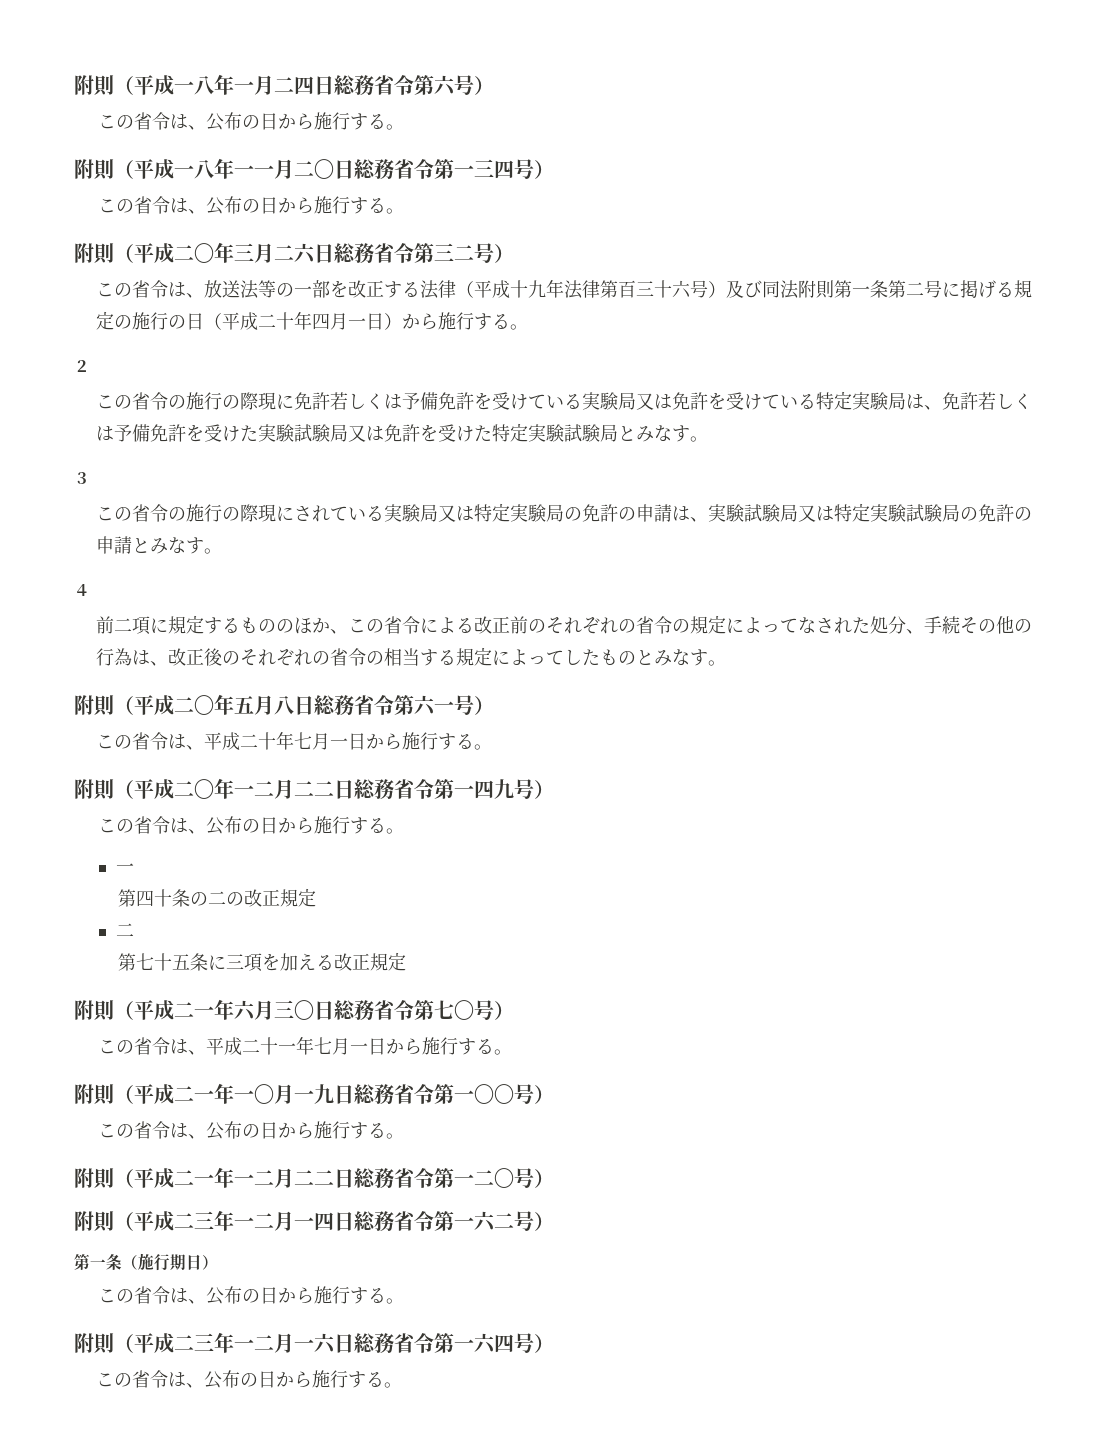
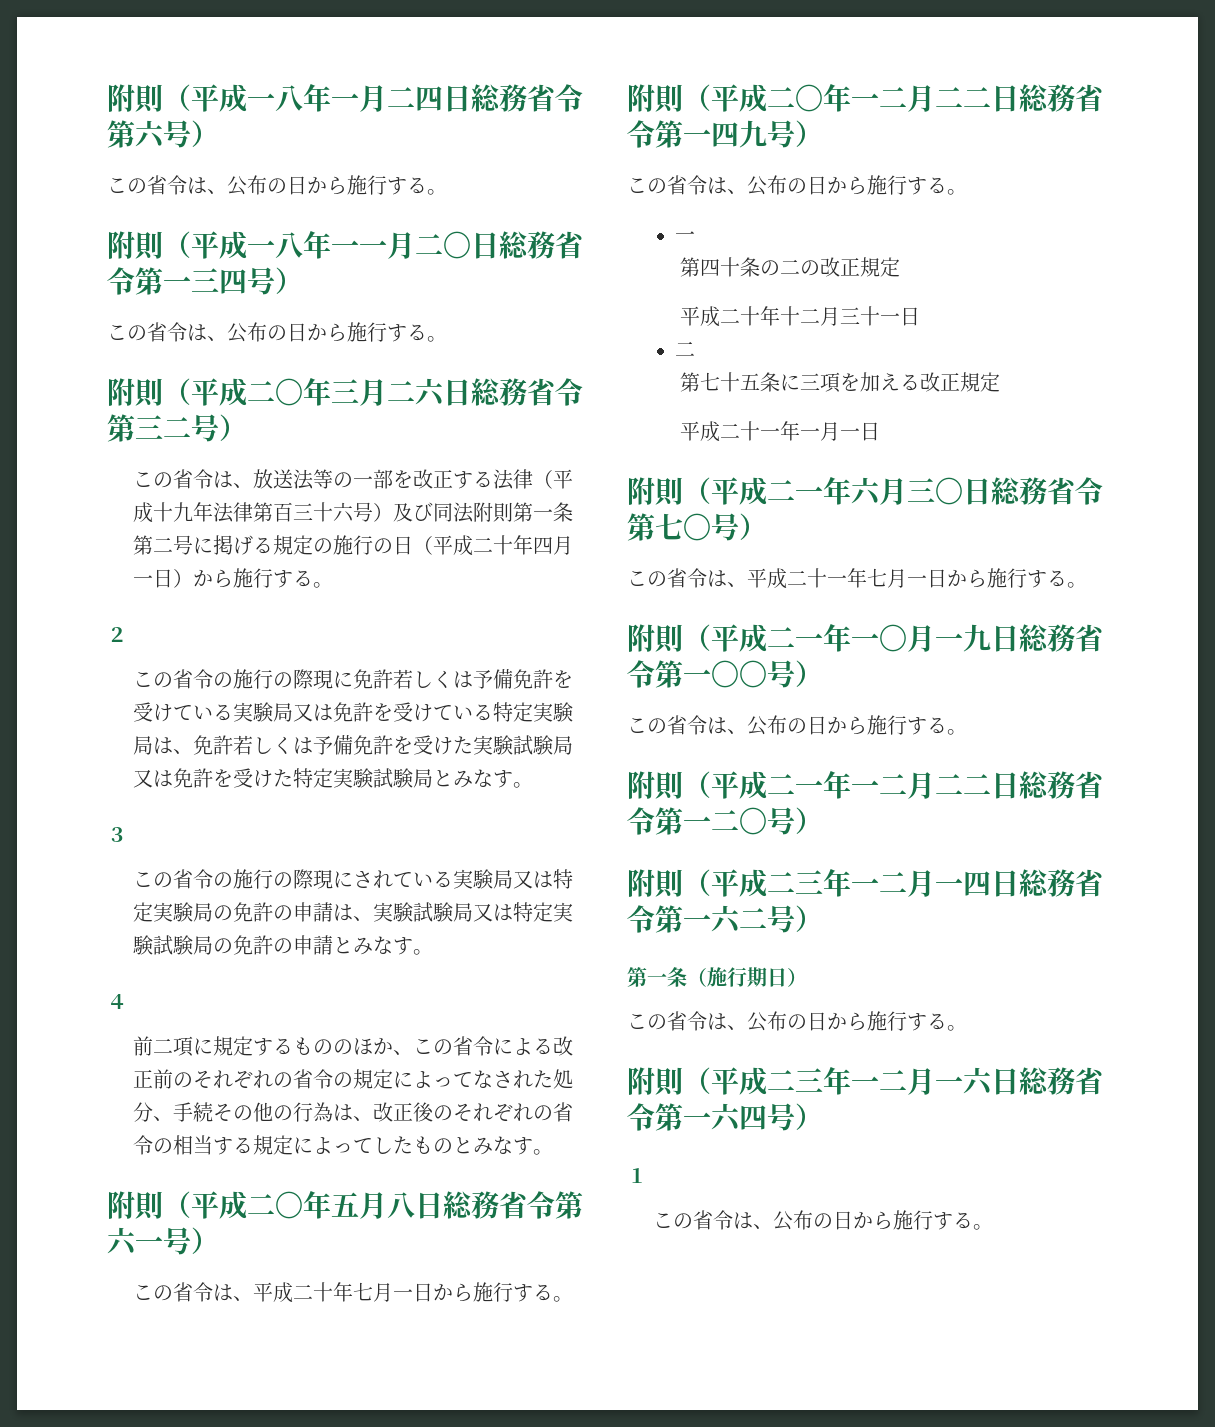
+ 平成二十年十二月三十一日
+ 平成二十一年一月一日
+ １

